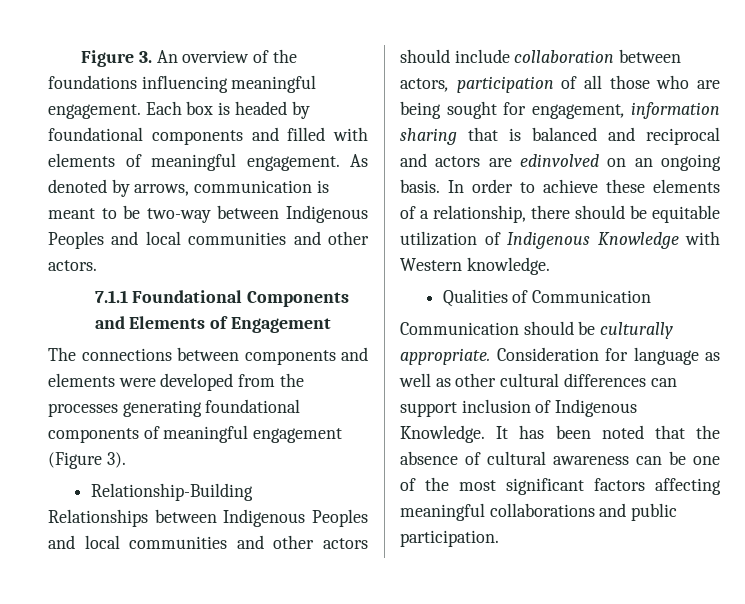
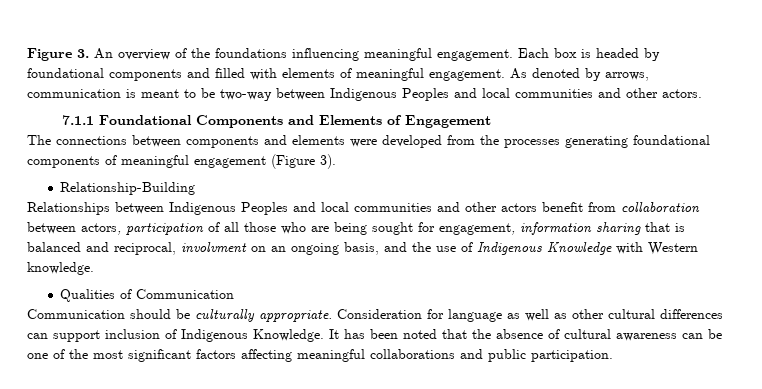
- Relationships between Indigenous Peoples and local communities and other actors should include collaboration between actors, participation of all those who are being sought for engagement, information sharing that is balanced and reciprocal and actors are edinvolved on an ongoing basis. In order to achieve these elements of a relationship, there should be equitable utilization of Indigenous Knowledge with Western knowledge.
+ Relationships between Indigenous Peoples and local communities and other actors benefit from collaboration between actors, participation of all those who are being sought for engagement, information sharing that is balanced and reciprocal, involvment on an ongoing basis, and the use of Indigenous Knowledge with Western knowledge.

